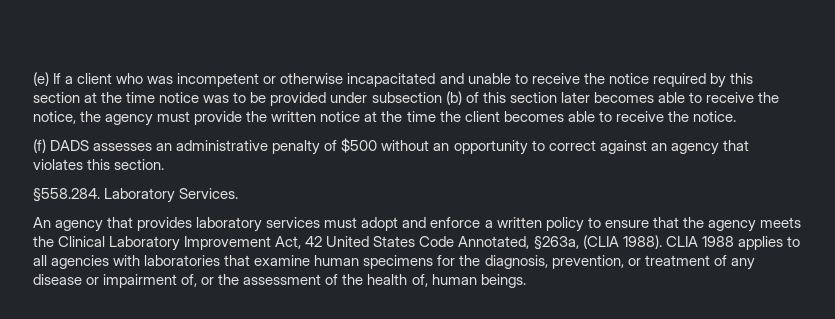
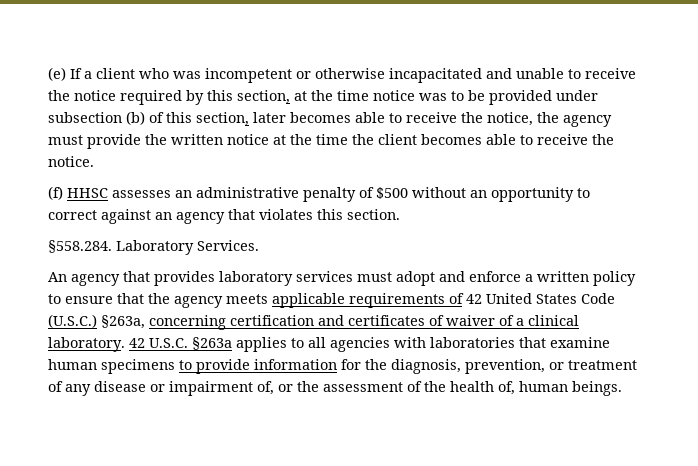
- (e) If a client who was incompetent or otherwise incapacitated and unable to receive the notice required by this section at the time notice was to be provided under subsection (b) of this section later becomes able to receive the notice, the agency must provide the written notice at the time the client becomes able to receive the notice.
+ (e) If a client who was incompetent or otherwise incapacitated and unable to receive the notice required by this section, at the time notice was to be provided under subsection (b) of this section, later becomes able to receive the notice, the agency must provide the written notice at the time the client becomes able to receive the notice.
- (f) DADS assesses an administrative penalty of $500 without an opportunity to correct against an agency that violates this section.
+ (f) HHSC assesses an administrative penalty of $500 without an opportunity to correct against an agency that violates this section.
- An agency that provides laboratory services must adopt and enforce a written policy to ensure that the agency meets the Clinical Laboratory Improvement Act, 42 United States Code Annotated, §263a, (CLIA 1988). CLIA 1988 applies to all agencies with laboratories that examine human specimens for the diagnosis, prevention, or treatment of any disease or impairment of, or the assessment of the health of, human beings.
+ An agency that provides laboratory services must adopt and enforce a written policy to ensure that the agency meets applicable requirements of 42 United States Code (U.S.C.) §263a, concerning certification and certificates of waiver of a clinical laboratory. 42 U.S.C. §263a applies to all agencies with laboratories that examine human specimens to provide information for the diagnosis, prevention, or treatment of any disease or impairment of, or the assessment of the health of, human beings.

